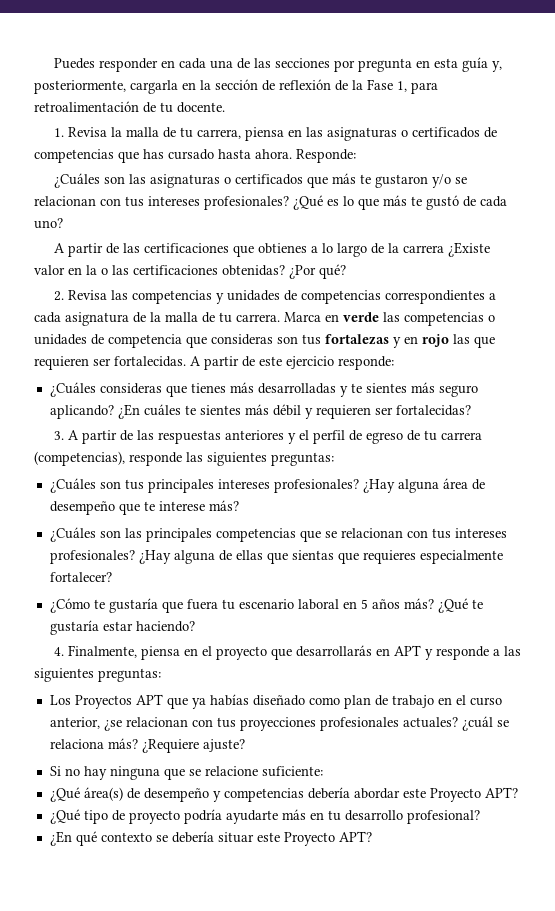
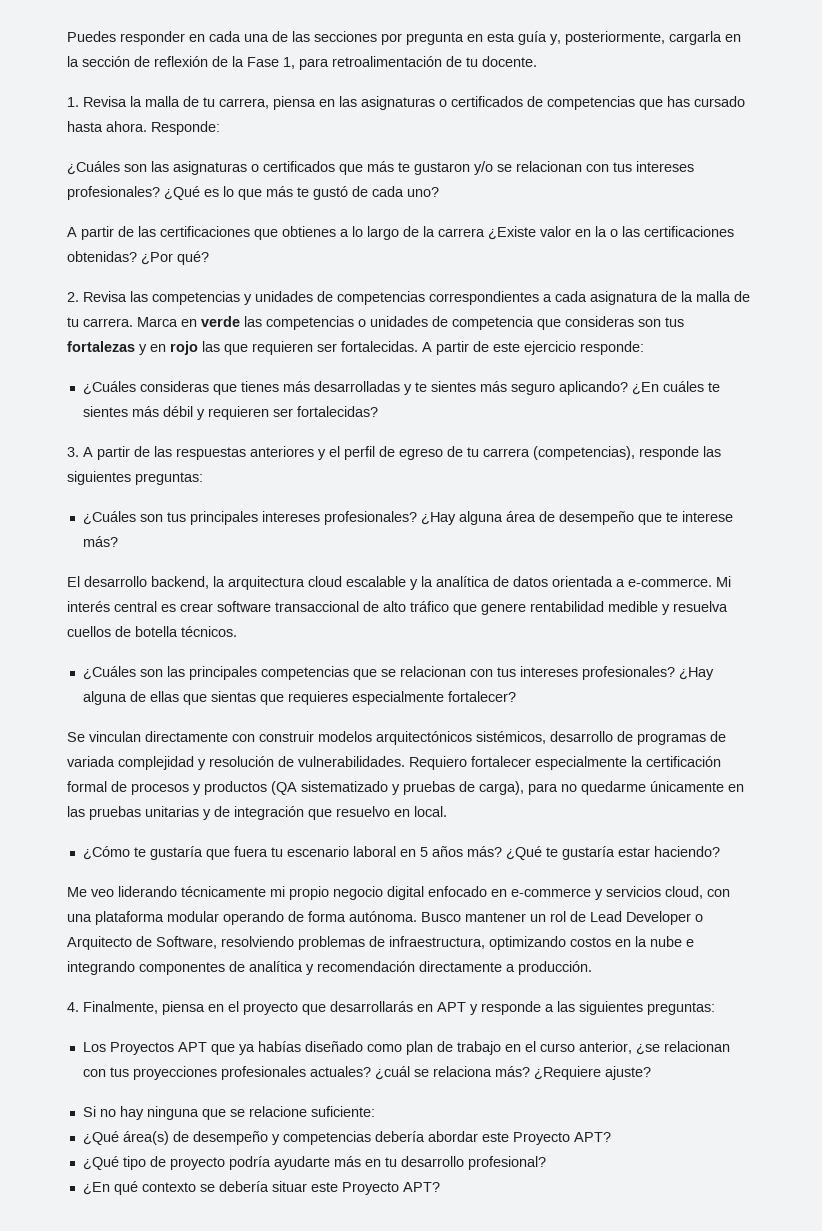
+ El desarrollo backend, la arquitectura cloud escalable y la analítica de datos orientada a e-commerce. Mi interés central es crear software transaccional de alto tráfico que genere rentabilidad medible y resuelva cuellos de botella técnicos.
+ Se vinculan directamente con construir modelos arquitectónicos sistémicos, desarrollo de programas de variada complejidad y resolución de vulnerabilidades. Requiero fortalecer especialmente la certificación formal de procesos y productos (QA sistematizado y pruebas de carga), para no quedarme únicamente en las pruebas unitarias y de integración que resuelvo en local.
+ Me veo liderando técnicamente mi propio negocio digital enfocado en e-commerce y servicios cloud, con una plataforma modular operando de forma autónoma. Busco mantener un rol de Lead Developer o Arquitecto de Software, resolviendo problemas de infraestructura, optimizando costos en la nube e integrando componentes de analítica y recomendación directamente a producción.

